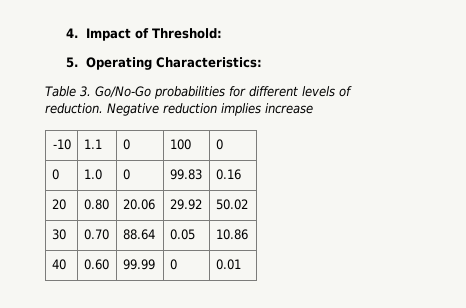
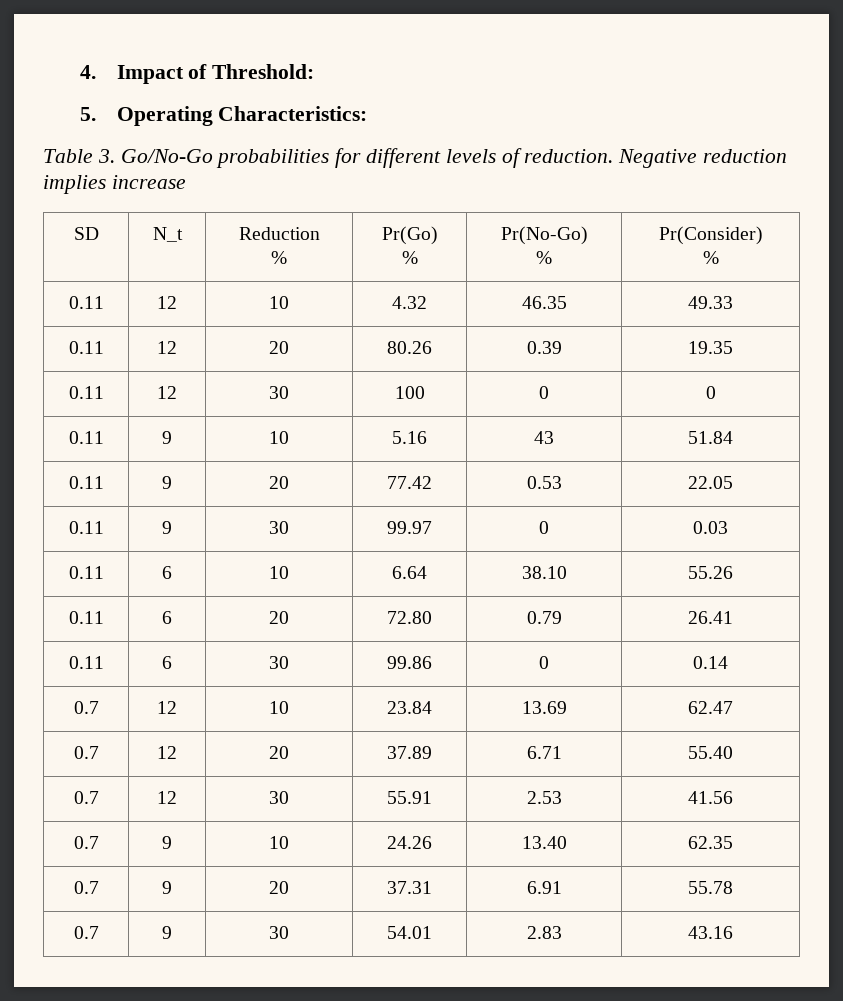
- -10 | 1.1 | 0 | 100 | 0
- 0 | 1.0 | 0 | 99.83 | 0.16
- 20 | 0.80 | 20.06 | 29.92 | 50.02
- 30 | 0.70 | 88.64 | 0.05 | 10.86
- 40 | 0.60 | 99.99 | 0 | 0.01
+ SD | N_t | Reduction
+ % | Pr(Go)
+ % | Pr(No-Go)
+ % | Pr(Consider)
+ %
+ 0.11 | 12 | 10 | 4.32 | 46.35 | 49.33
+ 0.11 | 12 | 20 | 80.26 | 0.39 | 19.35
+ 0.11 | 12 | 30 | 100 | 0 | 0
+ 0.11 | 9 | 10 | 5.16 | 43 | 51.84
+ 0.11 | 9 | 20 | 77.42 | 0.53 | 22.05
+ 0.11 | 9 | 30 | 99.97 | 0 | 0.03
+ 0.11 | 6 | 10 | 6.64 | 38.10 | 55.26
+ 0.11 | 6 | 20 | 72.80 | 0.79 | 26.41
+ 0.11 | 6 | 30 | 99.86 | 0 | 0.14
+ 0.7 | 12 | 10 | 23.84 | 13.69 | 62.47
+ 0.7 | 12 | 20 | 37.89 | 6.71 | 55.40
+ 0.7 | 12 | 30 | 55.91 | 2.53 | 41.56
+ 0.7 | 9 | 10 | 24.26 | 13.40 | 62.35
+ 0.7 | 9 | 20 | 37.31 | 6.91 | 55.78
+ 0.7 | 9 | 30 | 54.01 | 2.83 | 43.16

